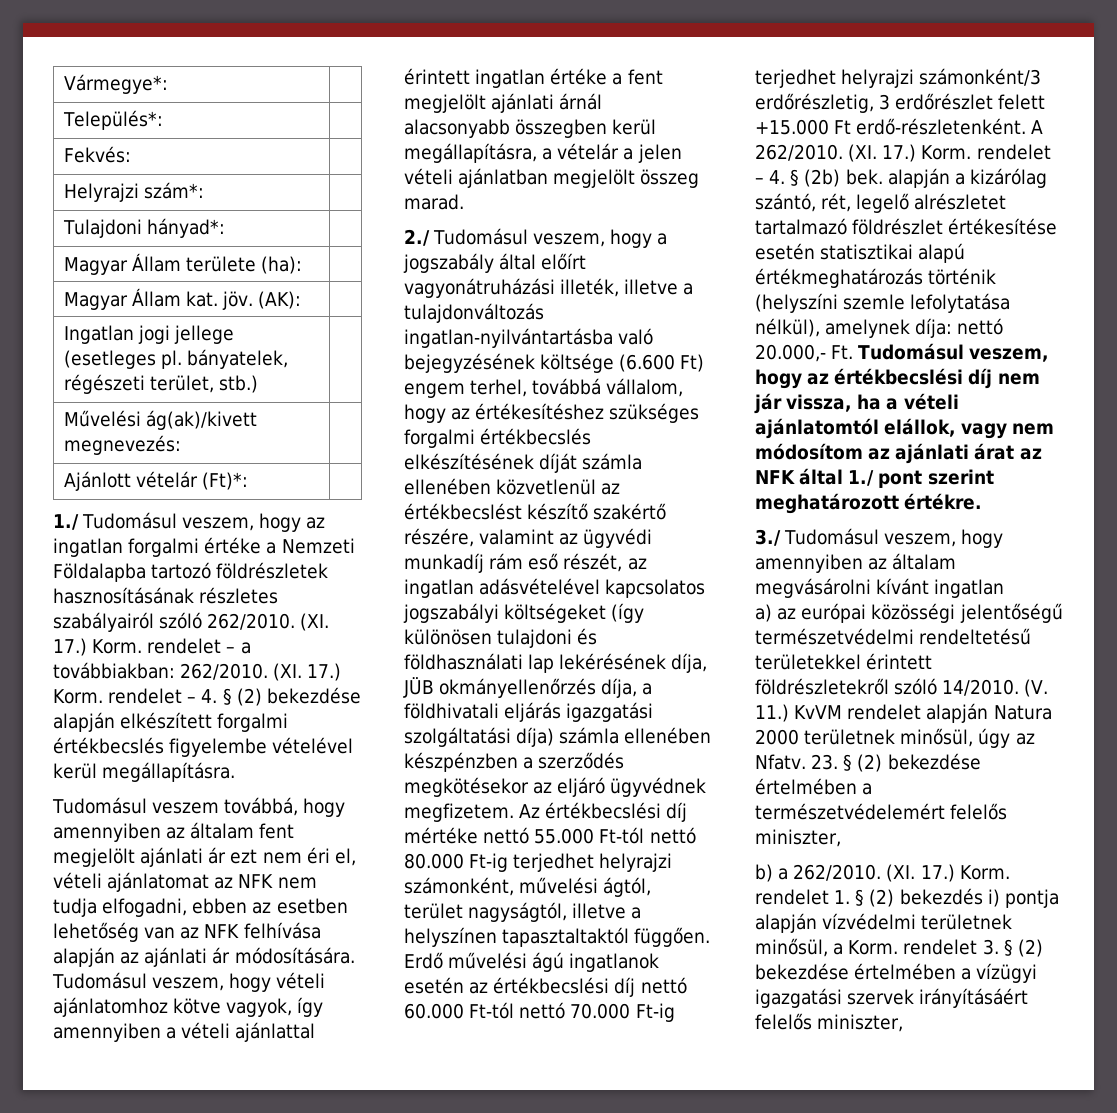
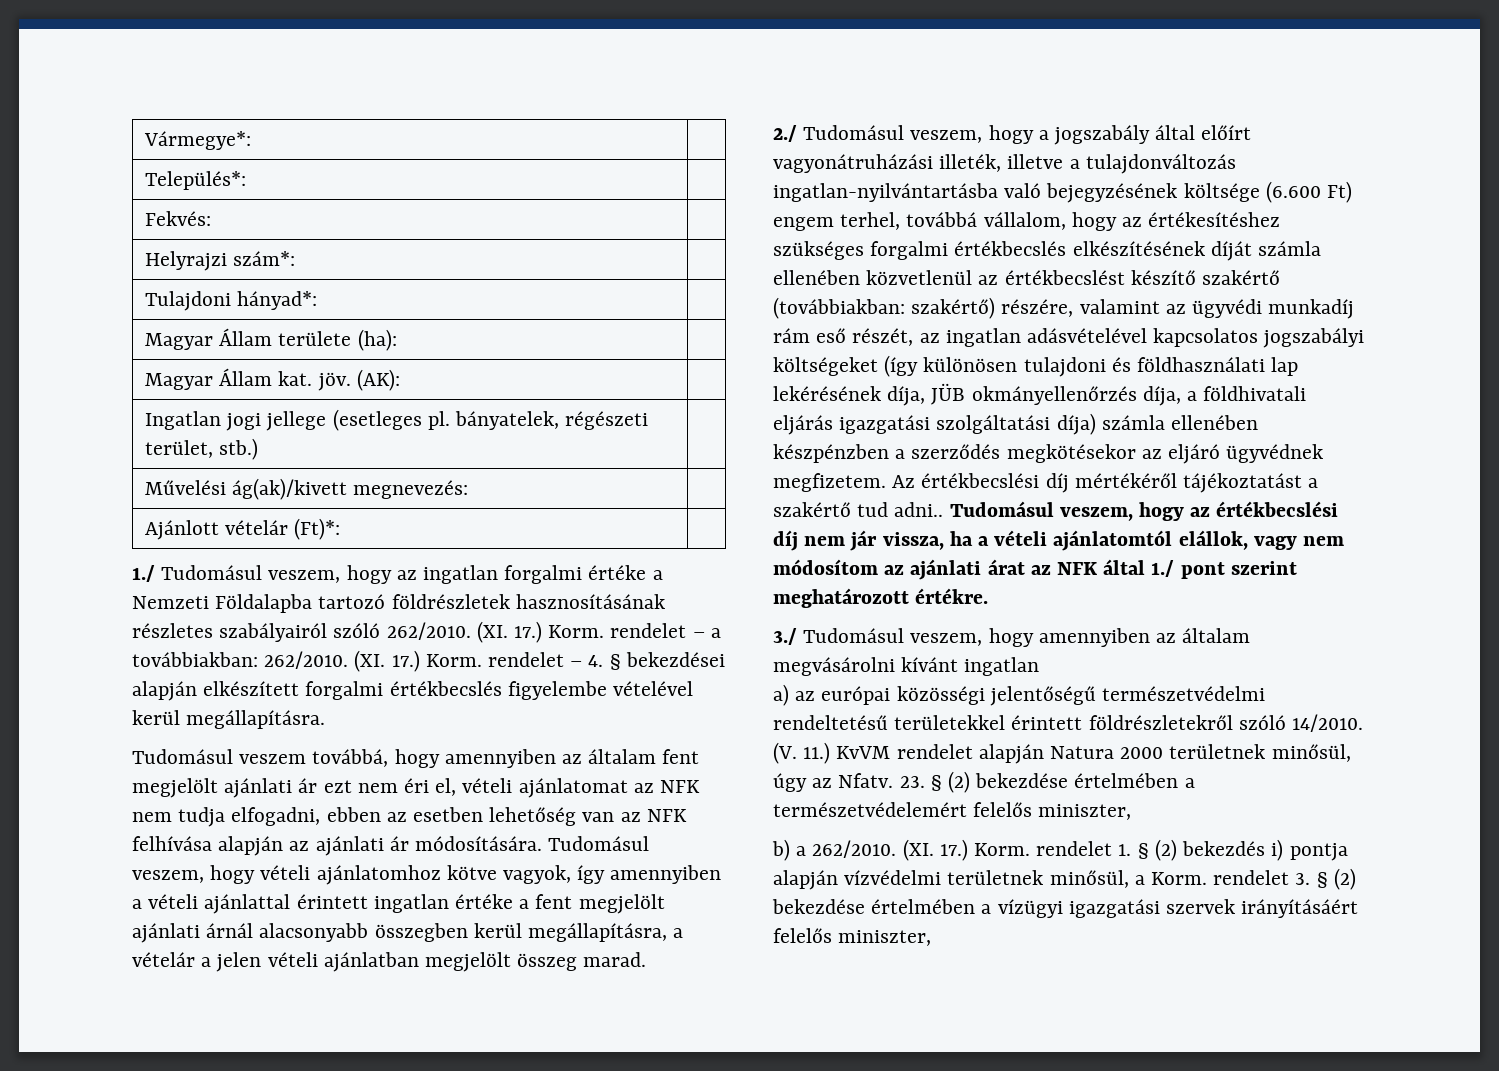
- (XI. 17.) Korm. rendelet – 4. § (2) bekezdése alapján elkészített forgalmi értékbecslés figyelembe vételével kerül megállapításra.
+ (XI. 17.) Korm. rendelet – 4. § bekezdései alapján elkészített forgalmi értékbecslés figyelembe vételével kerül megállapításra.
- 2./ Tudomásul veszem, hogy a jogszabály által előírt vagyonátruházási illeték, illetve a tulajdonváltozás ingatlan-nyilvántartásba való bejegyzésének költsége (6.600 Ft) engem terhel, továbbá vállalom, hogy az értékesítéshez szükséges forgalmi értékbecslés elkészítésének díját számla ellenében közvetlenül az értékbecslést készítő szakértő részére, valamint az ügyvédi munkadíj rám eső részét, az ingatlan adásvételével kapcsolatos jogszabályi költségeket (így különösen tulajdoni és földhasználati lap lekérésének díja, JÜB okmányellenőrzés díja, a földhivatali eljárás igazgatási szolgáltatási díja) számla ellenében készpénzben a szerződés megkötésekor az eljáró ügyvédnek megfizetem.
+ 2./ Tudomásul veszem, hogy a jogszabály által előírt vagyonátruházási illeték, illetve a tulajdonváltozás ingatlan-nyilvántartásba való bejegyzésének költsége (6.600 Ft) engem terhel, továbbá vállalom, hogy az értékesítéshez szükséges forgalmi értékbecslés elkészítésének díját számla ellenében közvetlenül az értékbecslést készítő szakértő (továbbiakban: szakértő) részére, valamint az ügyvédi munkadíj rám eső részét, az ingatlan adásvételével kapcsolatos jogszabályi költségeket (így különösen tulajdoni és földhasználati lap lekérésének díja, JÜB okmányellenőrzés díja, a földhivatali eljárás igazgatási szolgáltatási díja) számla ellenében készpénzben a szerződés megkötésekor az eljáró ügyvédnek megfizetem.
- Az értékbecslési díj mértéke nettó 55.000 Ft-tól nettó 80.000 Ft-ig terjedhet helyrajzi számonként, művelési ágtól, terület nagyságtól, illetve a helyszínen tapasztaltaktól függően. Erdő művelési ágú ingatlanok esetén az értékbecslési díj nettó 60.000 Ft-tól nettó 70.000 Ft-ig terjedhet helyrajzi számonként/3 erdőrészletig, 3 erdőrészlet felett +15.000 Ft erdő-részletenként. A 262/2010. (XI. 17.) Korm. rendelet – 4. § (2b) bek. alapján a kizárólag szántó, rét, legelő alrészletet tartalmazó földrészlet értékesítése esetén statisztikai alapú értékmeghatározás történik (helyszíni szemle lefolytatása nélkül), amelynek díja: nettó 20.000,- Ft. Tudomásul veszem, hogy az értékbecslési díj nem jár vissza, ha a vételi ajánlatomtól elállok, vagy nem módosítom az ajánlati árat az NFK által 1./ pont szerint meghatározott értékre.
+ Az értékbecslési díj mértékéről tájékoztatást a szakértő tud adni.. Tudomásul veszem, hogy az értékbecslési díj nem jár vissza, ha a vételi ajánlatomtól elállok, vagy nem módosítom az ajánlati árat az NFK által 1./ pont szerint meghatározott értékre.

